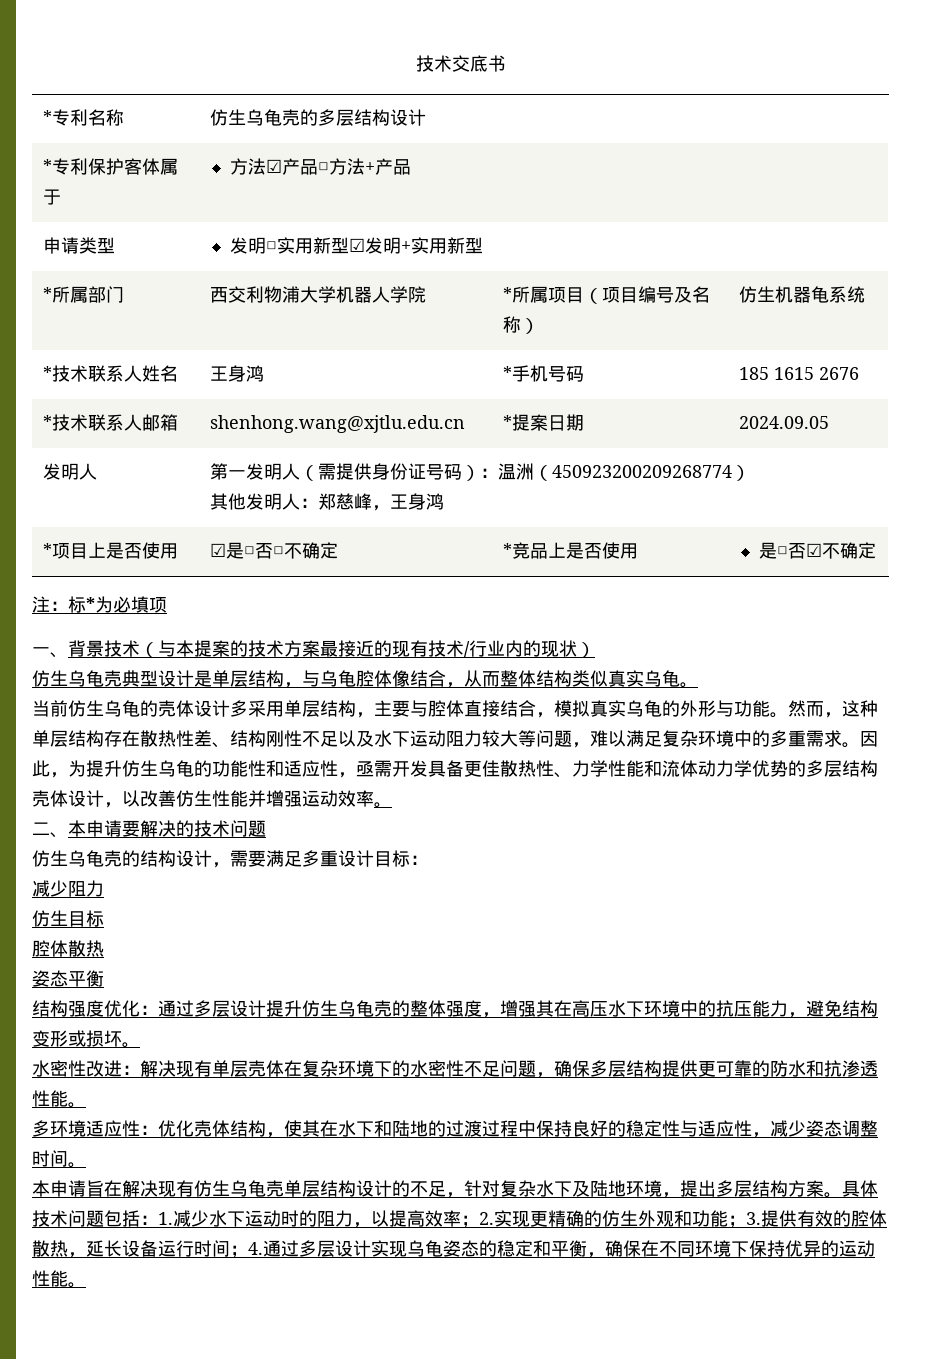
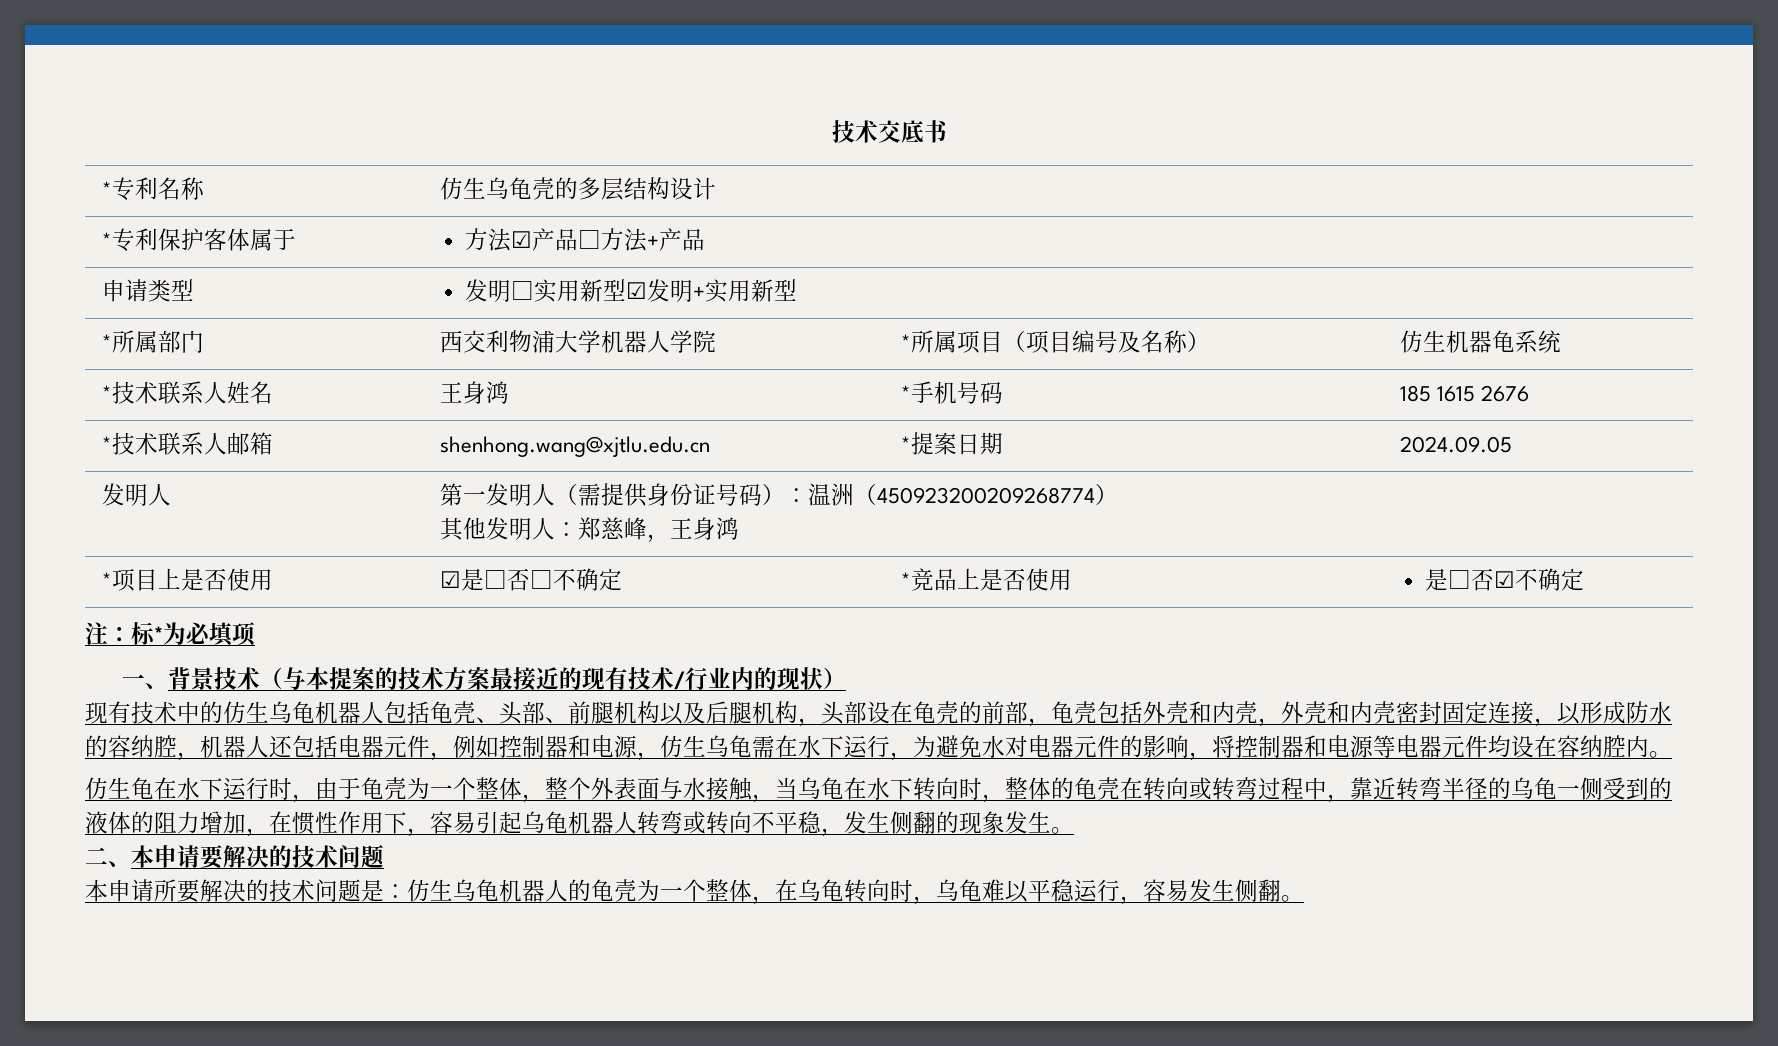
- 仿生乌龟壳典型设计是单层结构，与乌龟腔体像结合，从而整体结构类似真实乌龟。
- 当前仿生乌龟的壳体设计多采用单层结构，主要与腔体直接结合，模拟真实乌龟的外形与功能。然而，这种单层结构存在散热性差、结构刚性不足以及水下运动阻力较大等问题，难以满足复杂环境中的多重需求。因此，为提升仿生乌龟的功能性和适应性，亟需开发具备更佳散热性、力学性能和流体动力学优势的多层结构壳体设计，以改善仿生性能并增强运动效率。
+ 现有技术中的仿生乌龟机器人包括龟壳、头部、前腿机构以及后腿机构，头部设在龟壳的前部，龟壳包括外壳和内壳，外壳和内壳密封固定连接，以形成防水的容纳腔，机器人还包括电器元件，例如控制器和电源，仿生乌龟需在水下运行，为避免水对电器元件的影响，将控制器和电源等电器元件均设在容纳腔内。
+ 仿生龟在水下运行时，由于龟壳为一个整体，整个外表面与水接触，当乌龟在水下转向时，整体的龟壳在转向或转弯过程中，靠近转弯半径的乌龟一侧受到的液体的阻力增加，在惯性作用下，容易引起乌龟机器人转弯或转向不平稳，发生侧翻的现象发生。
- 仿生乌龟壳的结构设计，需要满足多重设计目标：
- 减少阻力
- 仿生目标
- 腔体散热
- 姿态平衡
- 结构强度优化：通过多层设计提升仿生乌龟壳的整体强度，增强其在高压水下环境中的抗压能力，避免结构变形或损坏。
- 水密性改进：解决现有单层壳体在复杂环境下的水密性不足问题，确保多层结构提供更可靠的防水和抗渗透性能。
- 多环境适应性：优化壳体结构，使其在水下和陆地的过渡过程中保持良好的稳定性与适应性，减少姿态调整时间。
- 本申请旨在解决现有仿生乌龟壳单层结构设计的不足，针对复杂水下及陆地环境，提出多层结构方案。具体技术问题包括：1.减少水下运动时的阻力，以提高效率；2.实现更精确的仿生外观和功能；3.提供有效的腔体散热，延长设备运行时间；4.通过多层设计实现乌龟姿态的稳定和平衡，确保在不同环境下保持优异的运动性能。
+ 本申请所要解决的技术问题是：仿生乌龟机器人的龟壳为一个整体，在乌龟转向时，乌龟难以平稳运行，容易发生侧翻。

